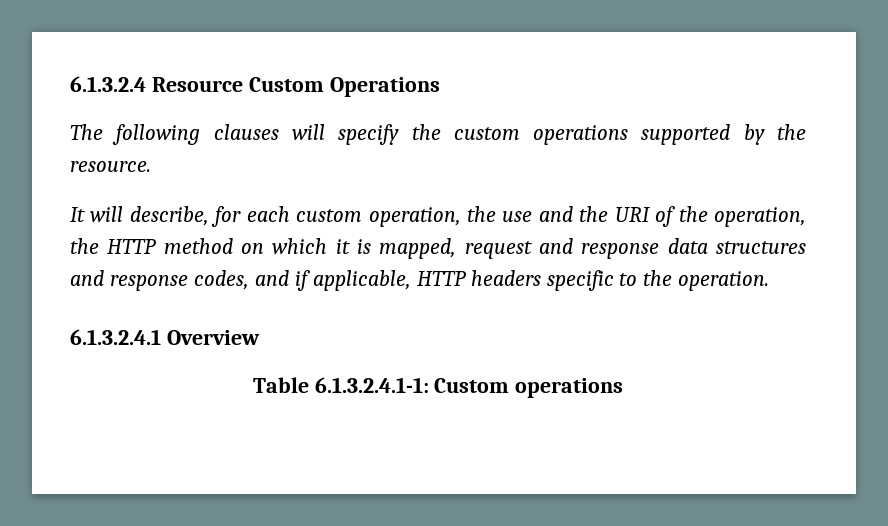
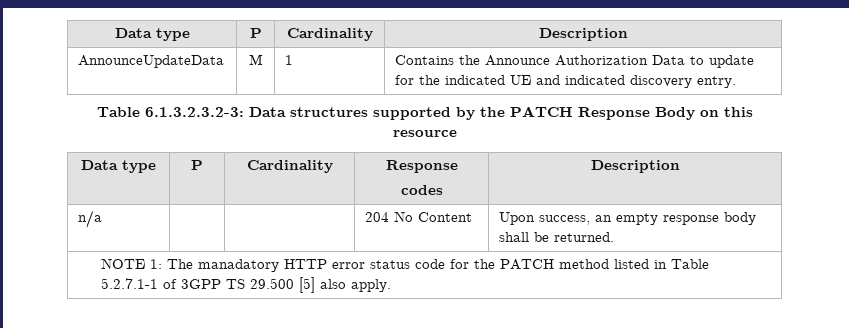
- 6.1.3.2.4 Resource Custom Operations
- The following clauses will specify the custom operations supported by the resource.
- It will describe, for each custom operation, the use and the URI of the operation, the HTTP method on which it is mapped, request and response data structures and response codes, and if applicable, HTTP headers specific to the operation.
- 6.1.3.2.4.1 Overview
- Table 6.1.3.2.4.1-1: Custom operations
+ Data type | P | Cardinality | Description
+ AnnounceUpdateData | M | 1 | Contains the Announce Authorization Data to update for the indicated UE and indicated discovery entry.
+ Table 6.1.3.2.3.2-3: Data structures supported by the PATCH Response Body on this resource
+ Data type | P | Cardinality | Response
+ codes | Description
+ n/a | | | 204 No Content | Upon success, an empty response body shall be returned.
+ NOTE 1: The manadatory HTTP error status code for the PATCH method listed in Table 5.2.7.1-1 of 3GPP TS 29.500 [5] also apply.

